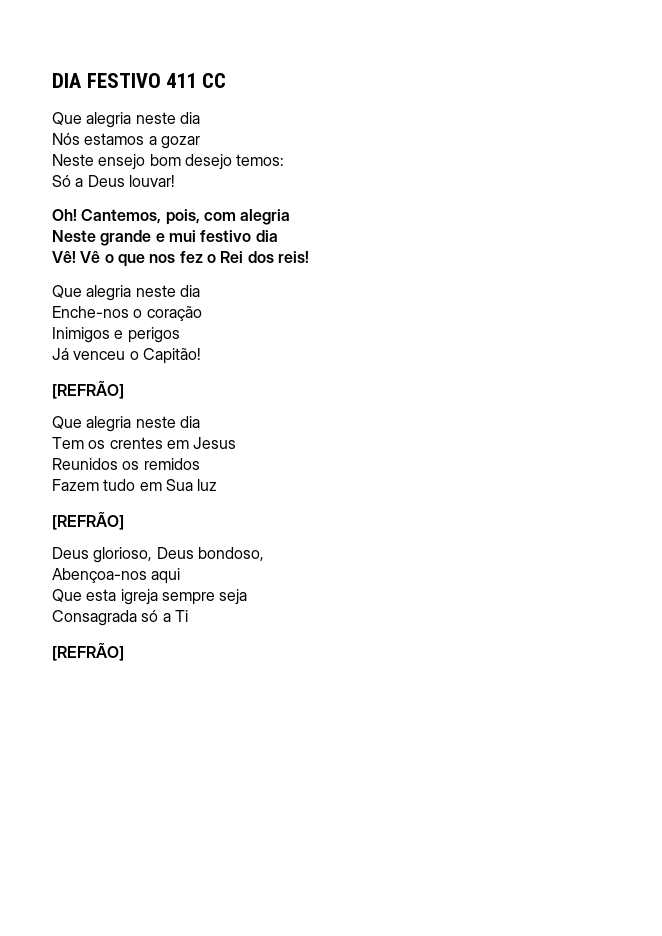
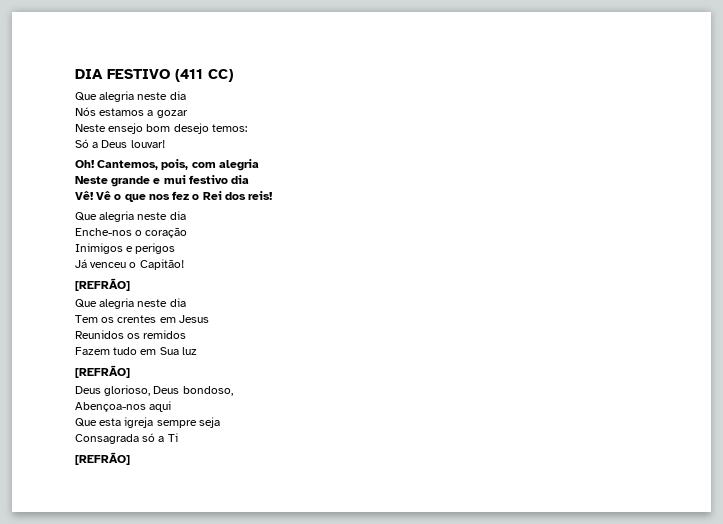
- DIA FESTIVO 411 CC
+ DIA FESTIVO (411 CC)

